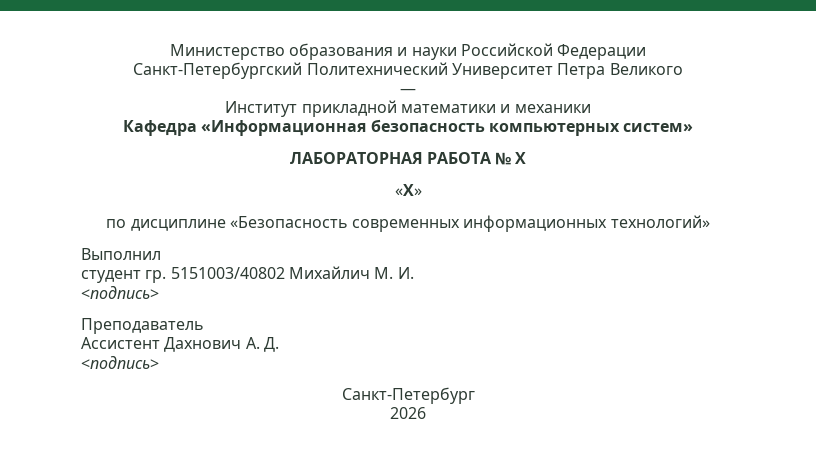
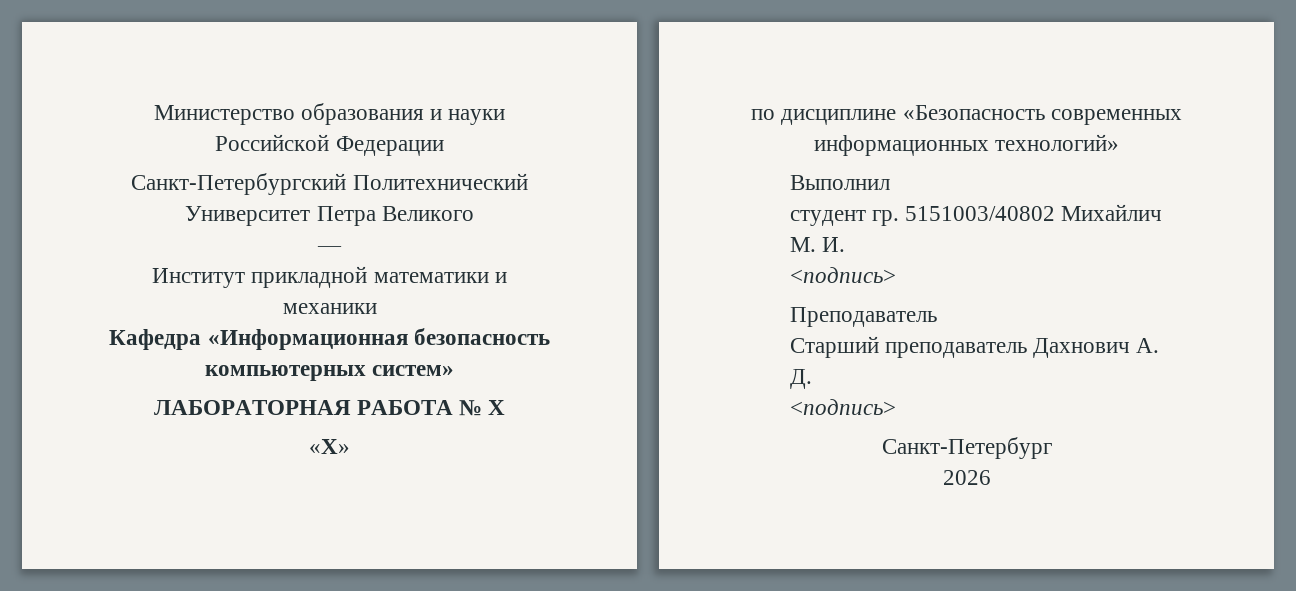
- Ассистент Дахнович А. Д.
+ Старший преподаватель Дахнович А. Д.

